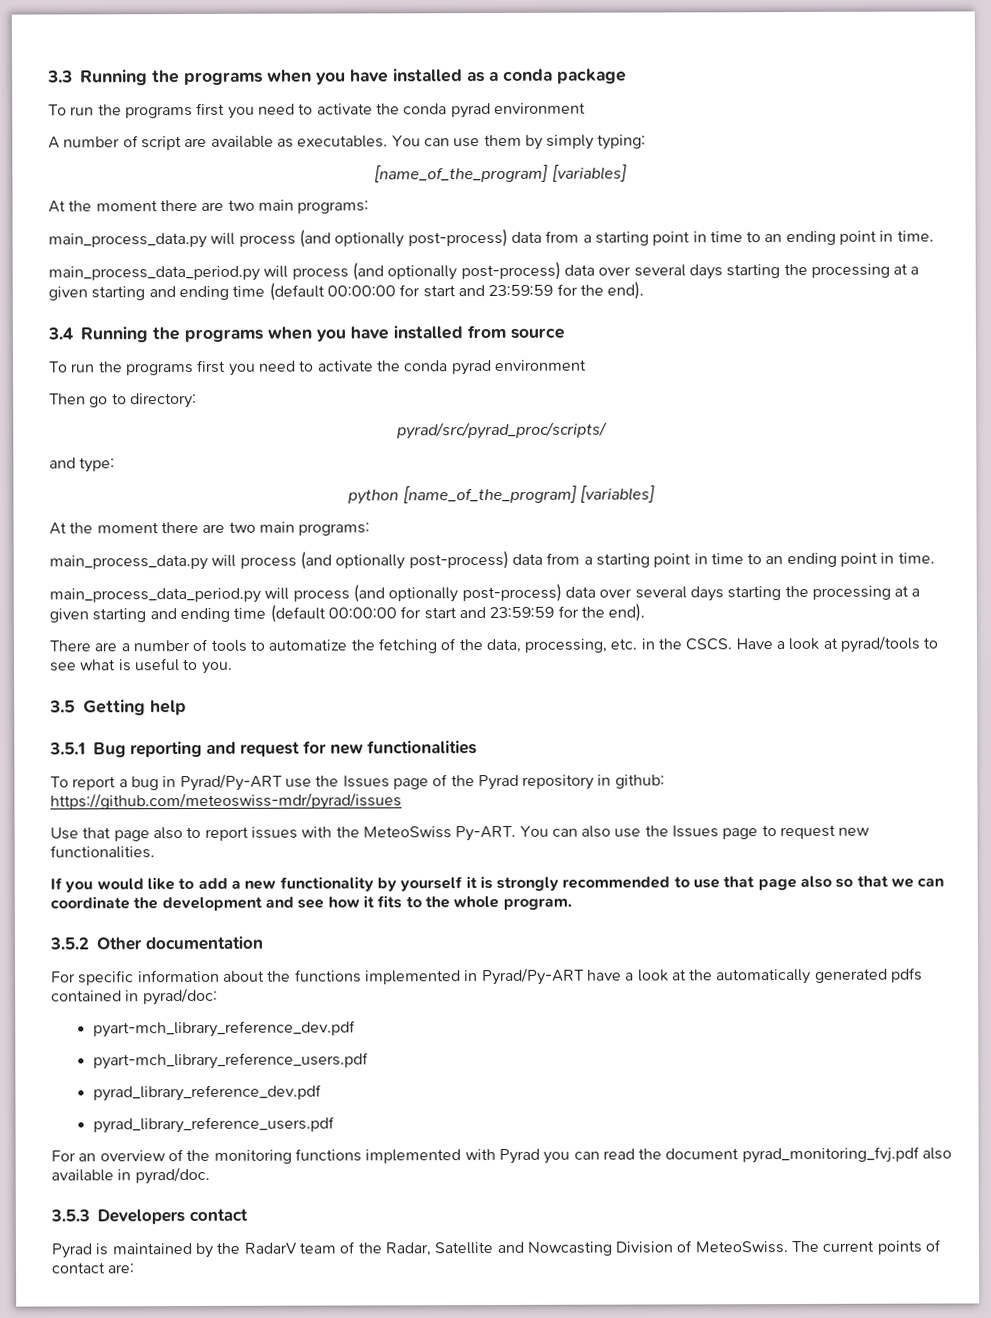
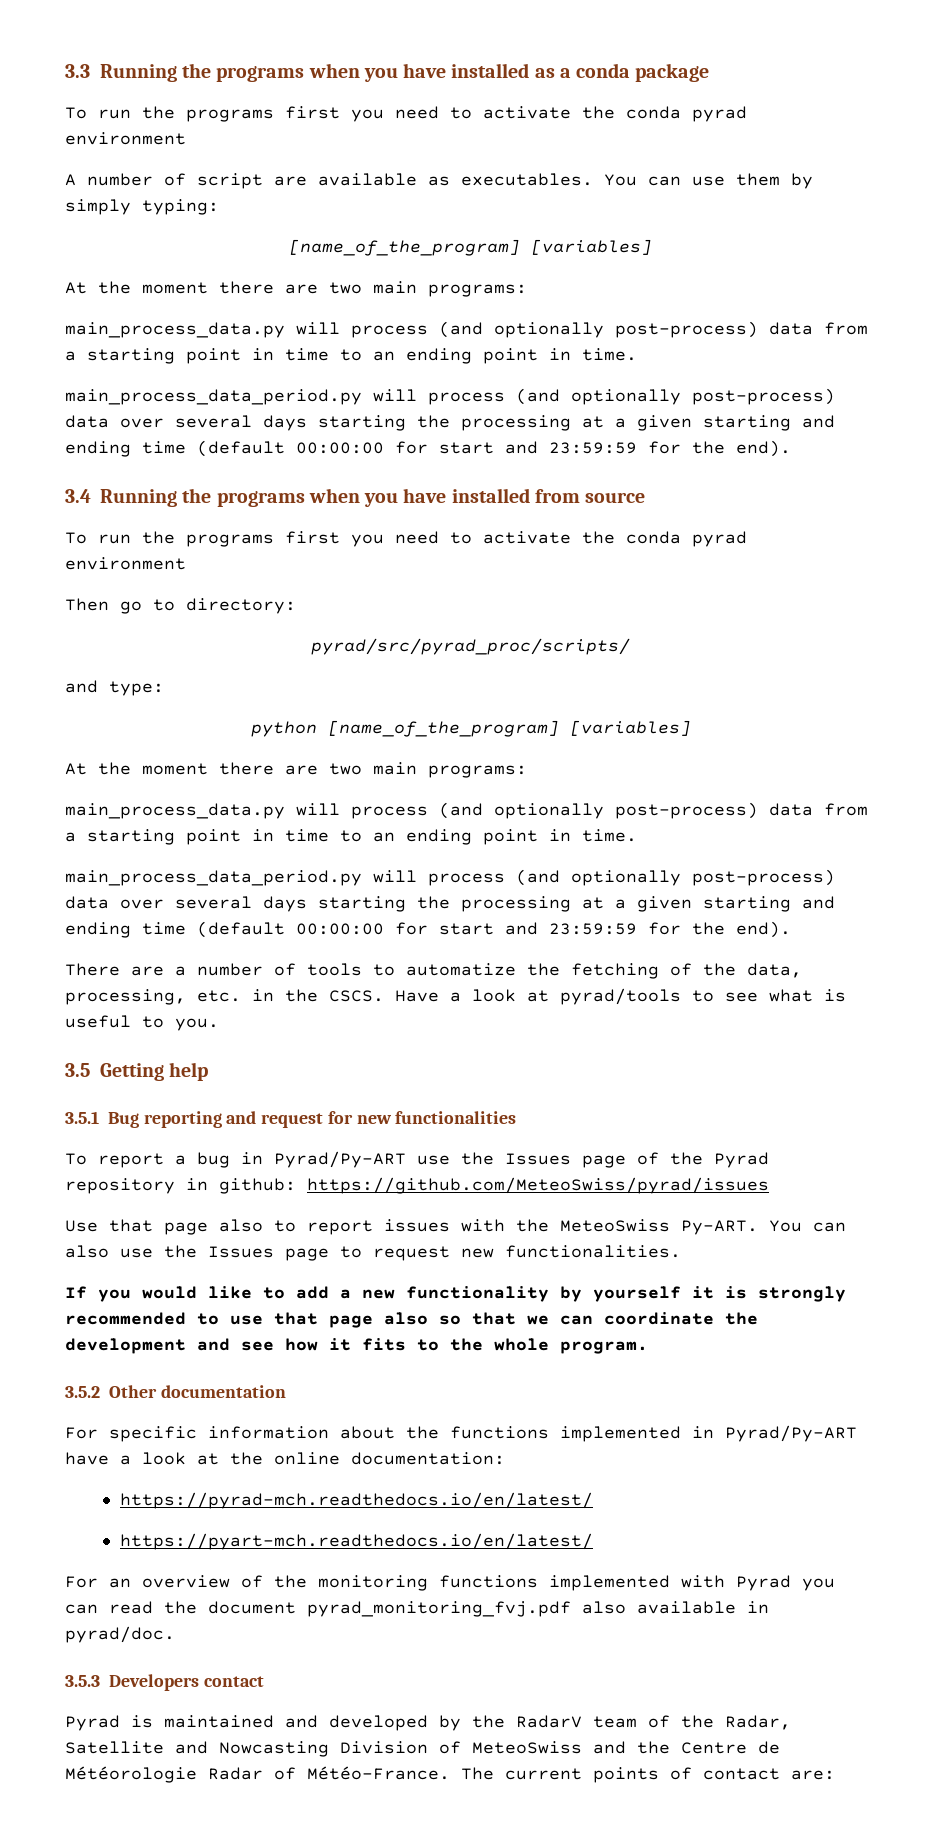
- To report a bug in Pyrad/Py-ART use the Issues page of the Pyrad repository in github: https://github.com/meteoswiss-mdr/pyrad/issues
+ To report a bug in Pyrad/Py-ART use the Issues page of the Pyrad repository in github: https://github.com/MeteoSwiss/pyrad/issues
- For specific information about the functions implemented in Pyrad/Py-ART have a look at the automatically generated pdfs contained in pyrad/doc:
- pyart-mch_library_reference_dev.pdf
- pyart-mch_library_reference_users.pdf
- pyrad_library_reference_dev.pdf
- pyrad_library_reference_users.pdf
+ For specific information about the functions implemented in Pyrad/Py-ART have a look at the online documentation:
+ https://pyrad-mch.readthedocs.io/en/latest/
+ https://pyart-mch.readthedocs.io/en/latest/
- Pyrad is maintained by the RadarV team of the Radar, Satellite and Nowcasting Division of MeteoSwiss.
+ Pyrad is maintained and developed by the RadarV team of the Radar, Satellite and Nowcasting Division of MeteoSwiss and the Centre de Météorologie Radar of Météo-France.

